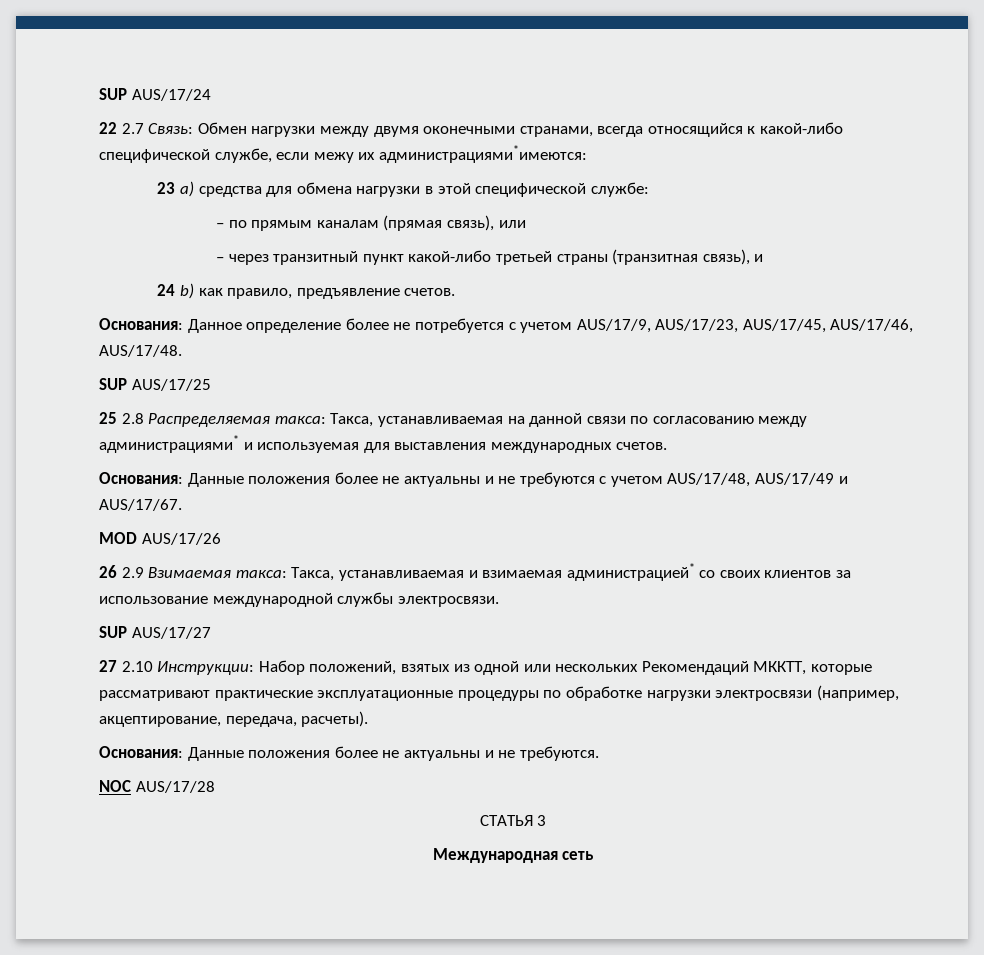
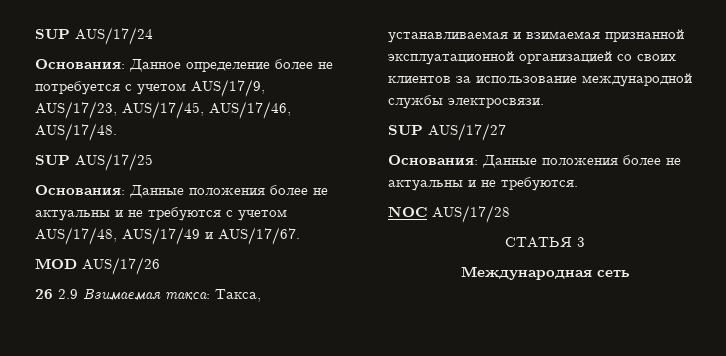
- 22 2.7 Связь: Обмен нагрузки между двумя оконечными странами, всегда относящийся к какой-либо специфической службе, если межу их администрациями*имеются:
- 23 a) средства для обмена нагрузки в этой специфической службе:
- – по прямым каналам (прямая связь), или
- – через транзитный пункт какой-либо третьей страны (транзитная связь), и
- 24 b) как правило, предъявление счетов.
- 25 2.8 Распределяемая такса: Такса, устанавливаемая на данной связи по согласованию между администрациями* и используемая для выставления международных счетов.
- 26 2.9 Взимаемая такса: Такса, устанавливаемая и взимаемая администрацией* со своих клиентов за использование международной службы электросвязи.
+ 26 2.9 Взимаемая такса: Такса, устанавливаемая и взимаемая признанной эксплуатационной организацией со своих клиентов за использование международной службы электросвязи.
- 27 2.10 Инструкции: Набор положений, взятых из одной или нескольких Рекомендаций МККТТ, которые рассматривают практические эксплуатационные процедуры по обработке нагрузки электросвязи (например, акцептирование, передача, расчеты).

